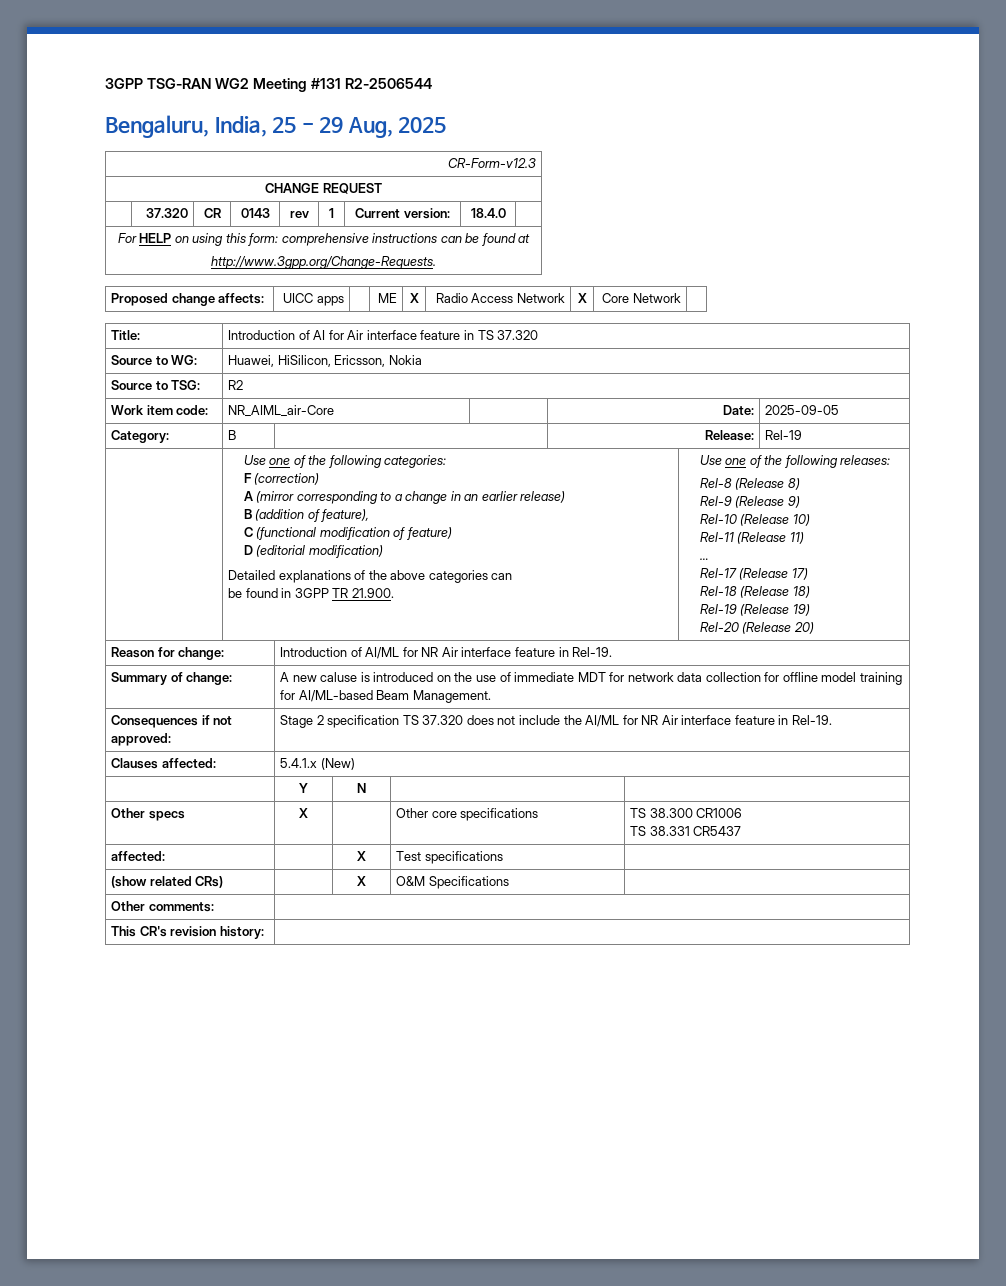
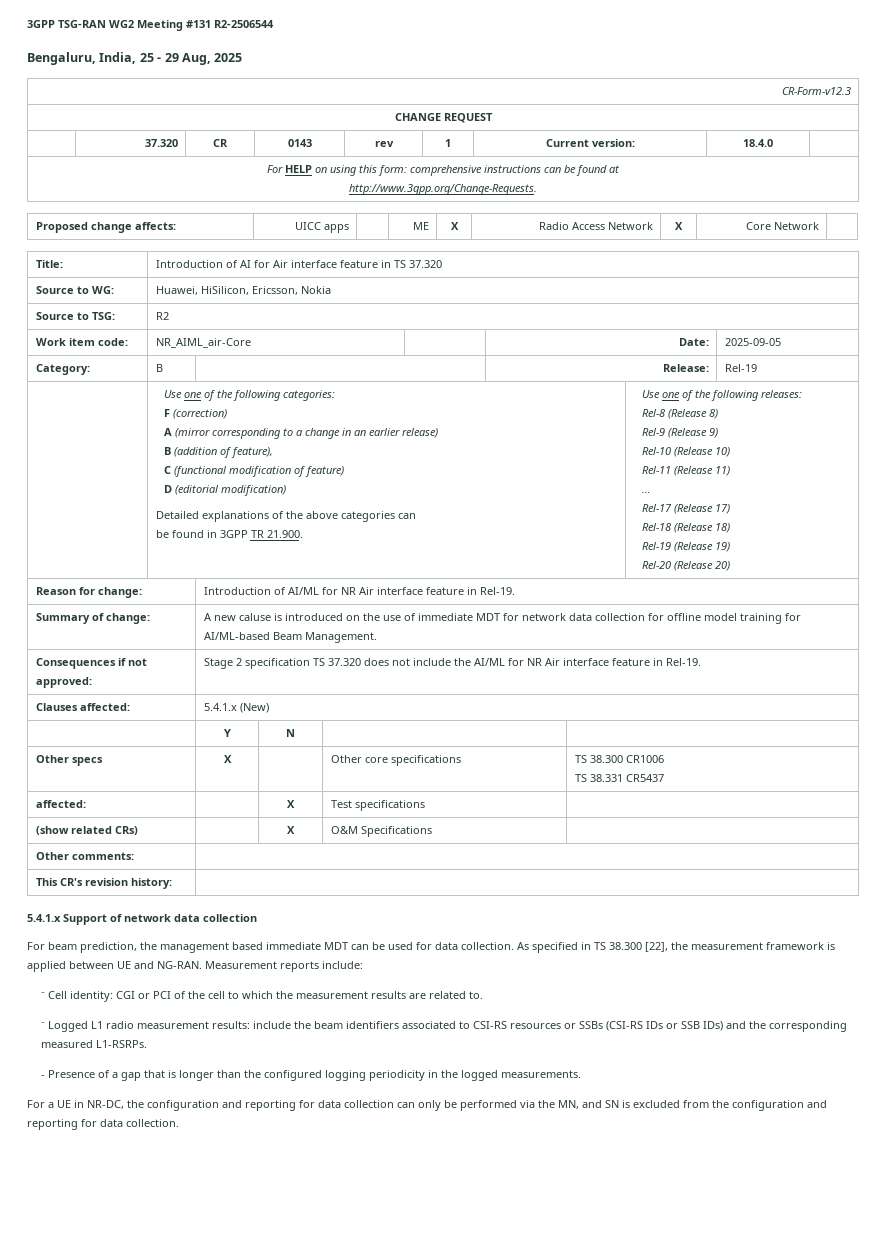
+ 5.4.1.x Support of network data collection
+ For beam prediction, the management based immediate MDT can be used for data collection. As specified in TS 38.300 [22], the measurement framework is applied between UE and NG-RAN. Measurement reports include:
+ ⁻ Cell identity: CGI or PCI of the cell to which the measurement results are related to.
+ ⁻ Logged L1 radio measurement results: include the beam identifiers associated to CSI-RS resources or SSBs (CSI-RS IDs or SSB IDs) and the corresponding measured L1-RSRPs.
+ - Presence of a gap that is longer than the configured logging periodicity in the logged measurements.
+ For a UE in NR-DC, the configuration and reporting for data collection can only be performed via the MN, and SN is excluded from the configuration and reporting for data collection.

